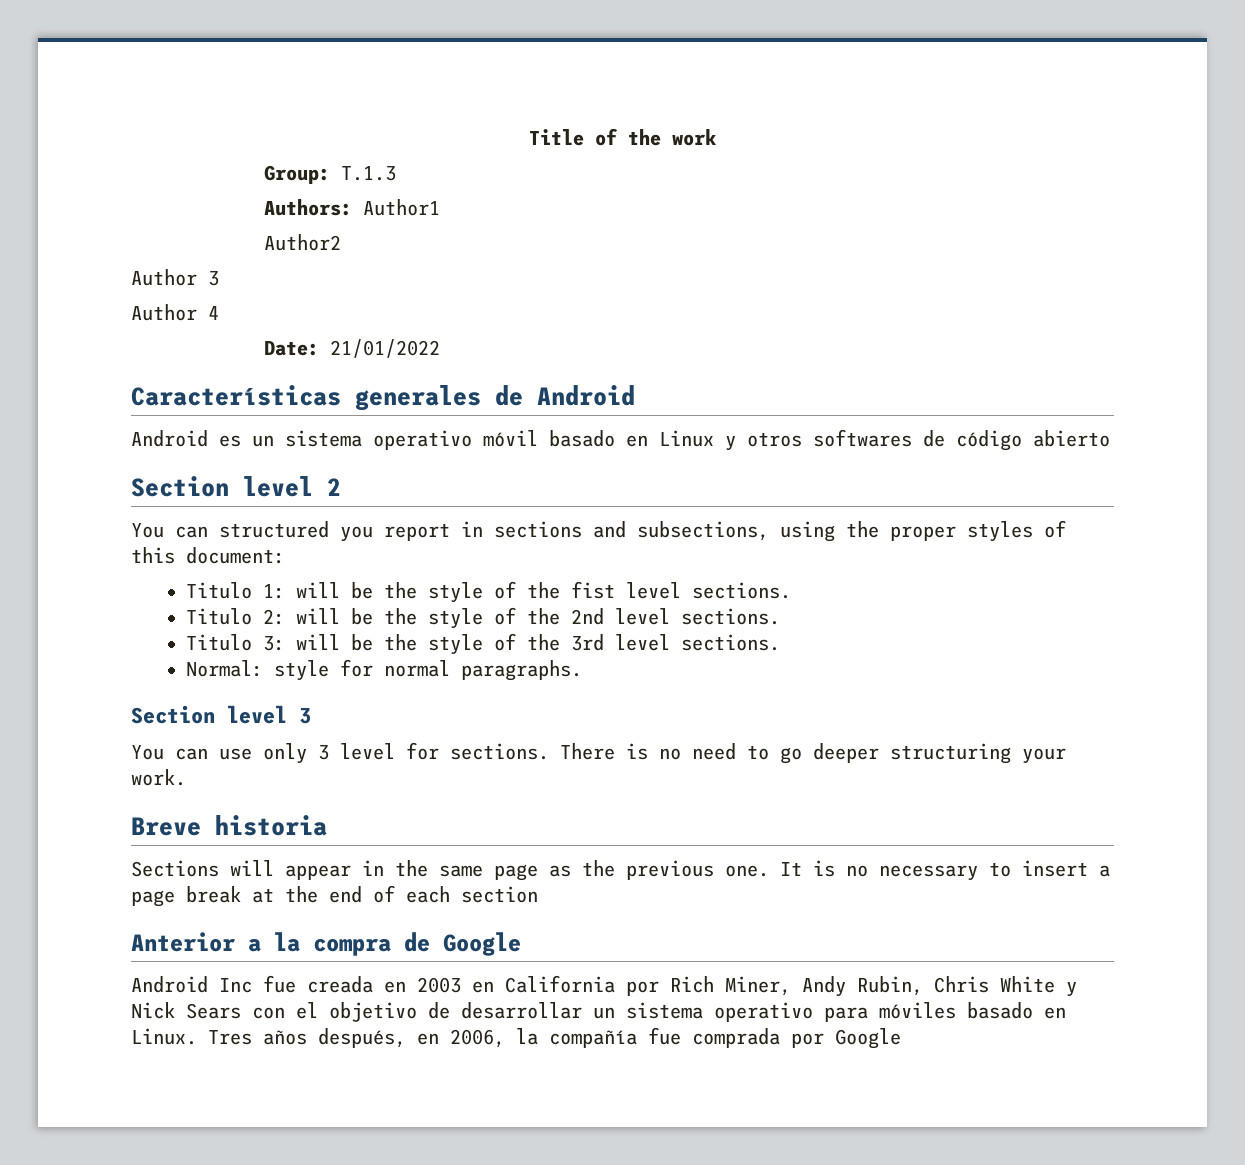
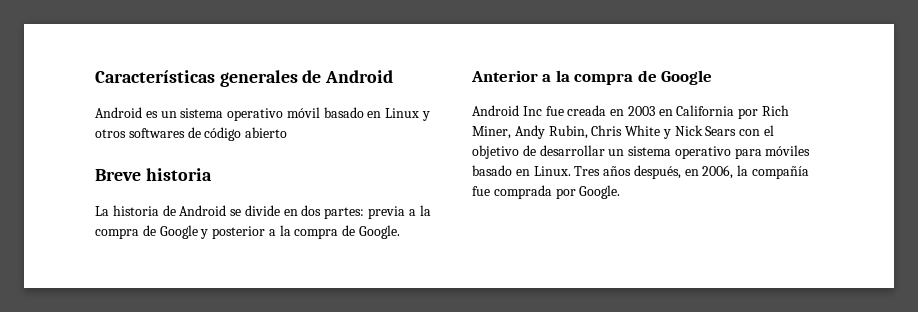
- Title of the work
- Group: T.1.3
- Authors: Author1
- Author2
- Author 3
- Author 4
- Date: 21/01/2022
- Section level 2
- You can structured you report in sections and subsections, using the proper styles of this document:
- Titulo 1: will be the style of the fist level sections.
- Titulo 2: will be the style of the 2nd level sections.
- Titulo 3: will be the style of the 3rd level sections.
- Normal: style for normal paragraphs.
- Section level 3
- You can use only 3 level for sections. There is no need to go deeper structuring your work.
  Breve historia
- Sections will appear in the same page as the previous one. It is no necessary to insert a page break at the end of each section
+ La historia de Android se divide en dos partes: previa a la compra de Google y posterior a la compra de Google.
- Tres años después, en 2006, la compañía fue comprada por Google
+ Tres años después, en 2006, la compañía fue comprada por Google.

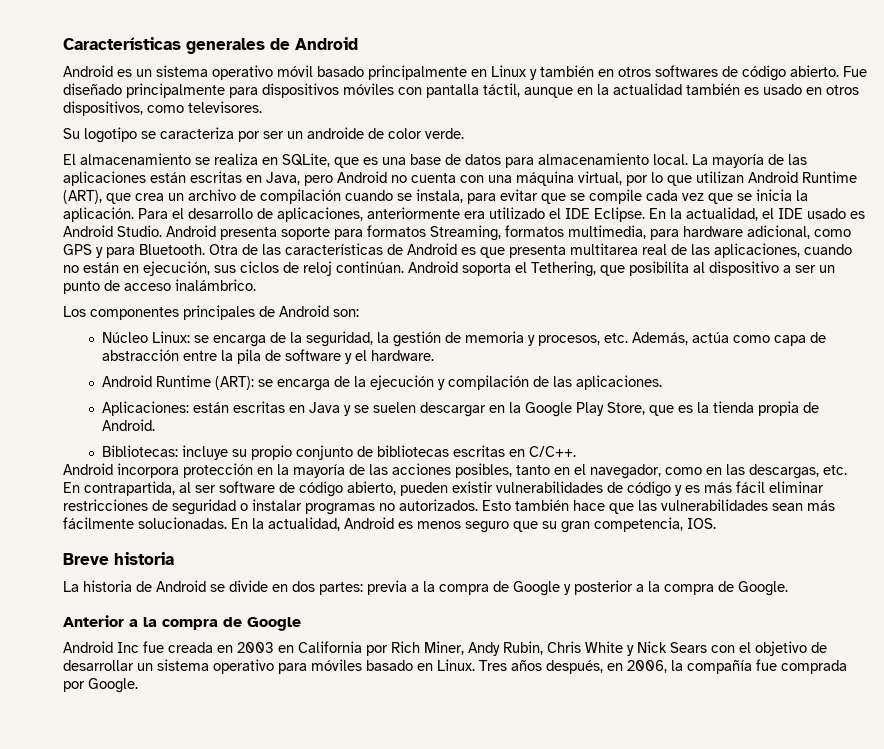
- Android es un sistema operativo móvil basado en Linux y otros softwares de código abierto
+ Android es un sistema operativo móvil basado principalmente en Linux y también en otros softwares de código abierto. Fue diseñado principalmente para dispositivos móviles con pantalla táctil, aunque en la actualidad también es usado en otros dispositivos, como televisores.
+ Su logotipo se caracteriza por ser un androide de color verde.
+ El almacenamiento se realiza en SQLite, que es una base de datos para almacenamiento local. La mayoría de las aplicaciones están escritas en Java, pero Android no cuenta con una máquina virtual, por lo que utilizan Android Runtime (ART), que crea un archivo de compilación cuando se instala, para evitar que se compile cada vez que se inicia la aplicación. Para el desarrollo de aplicaciones, anteriormente era utilizado el IDE Eclipse. En la actualidad, el IDE usado es Android Studio. Android presenta soporte para formatos Streaming, formatos multimedia, para hardware adicional, como GPS y para Bluetooth. Otra de las características de Android es que presenta multitarea real de las aplicaciones, cuando no están en ejecución, sus ciclos de reloj continúan. Android soporta el Tethering, que posibilita al dispositivo a ser un punto de acceso inalámbrico.
+ Los componentes principales de Android son:
+ Núcleo Linux: se encarga de la seguridad, la gestión de memoria y procesos, etc. Además, actúa como capa de abstracción entre la pila de software y el hardware.
+ Android Runtime (ART): se encarga de la ejecución y compilación de las aplicaciones.
+ Aplicaciones: están escritas en Java y se suelen descargar en la Google Play Store, que es la tienda propia de Android.
+ Bibliotecas: incluye su propio conjunto de bibliotecas escritas en C/C++.
+ Android incorpora protección en la mayoría de las acciones posibles, tanto en el navegador, como en las descargas, etc. En contrapartida, al ser software de código abierto, pueden existir vulnerabilidades de código y es más fácil eliminar restricciones de seguridad o instalar programas no autorizados. Esto también hace que las vulnerabilidades sean más fácilmente solucionadas. En la actualidad, Android es menos seguro que su gran competencia, IOS.

